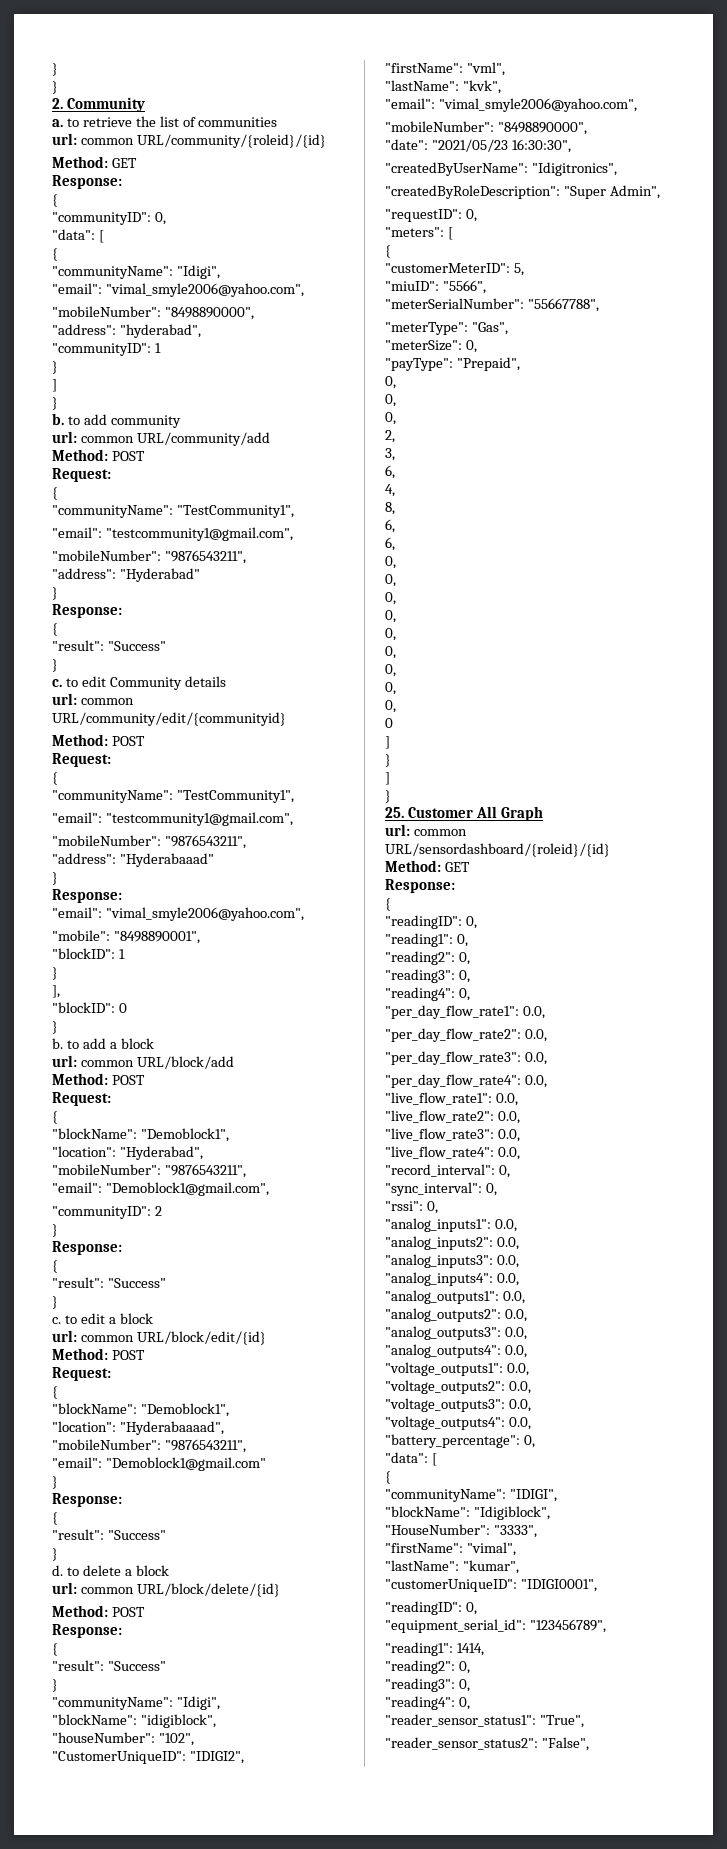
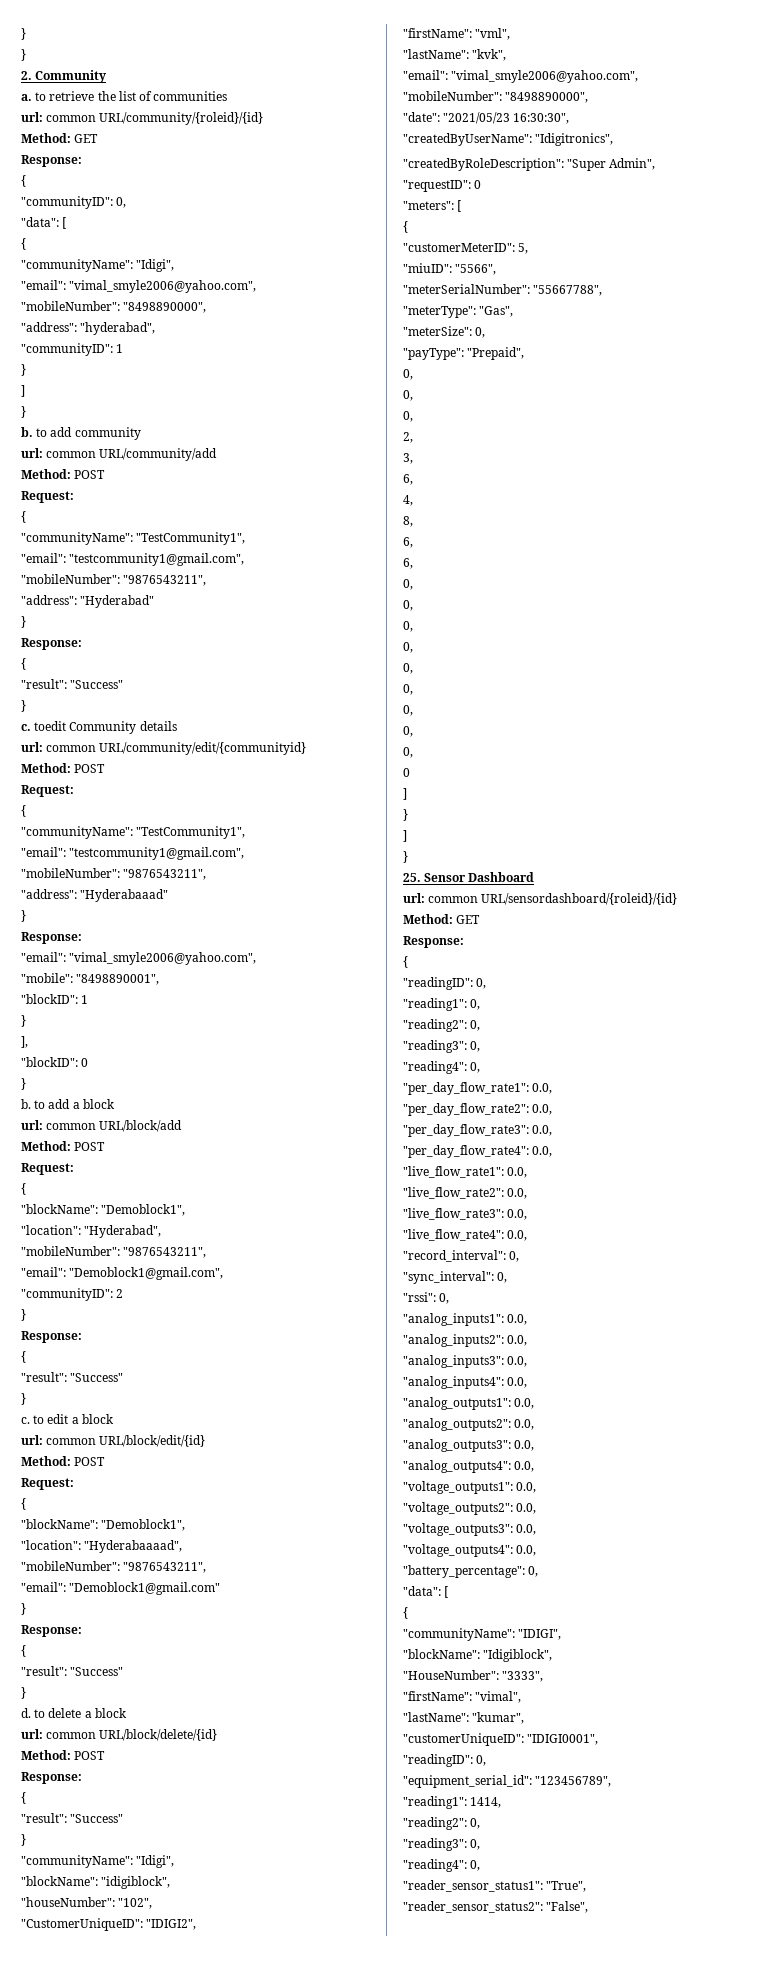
- c. to edit Community details
+ c. toedit Community details
- "requestID": 0,
+ "requestID": 0
- 25. Customer All Graph
+ 25. Sensor Dashboard

